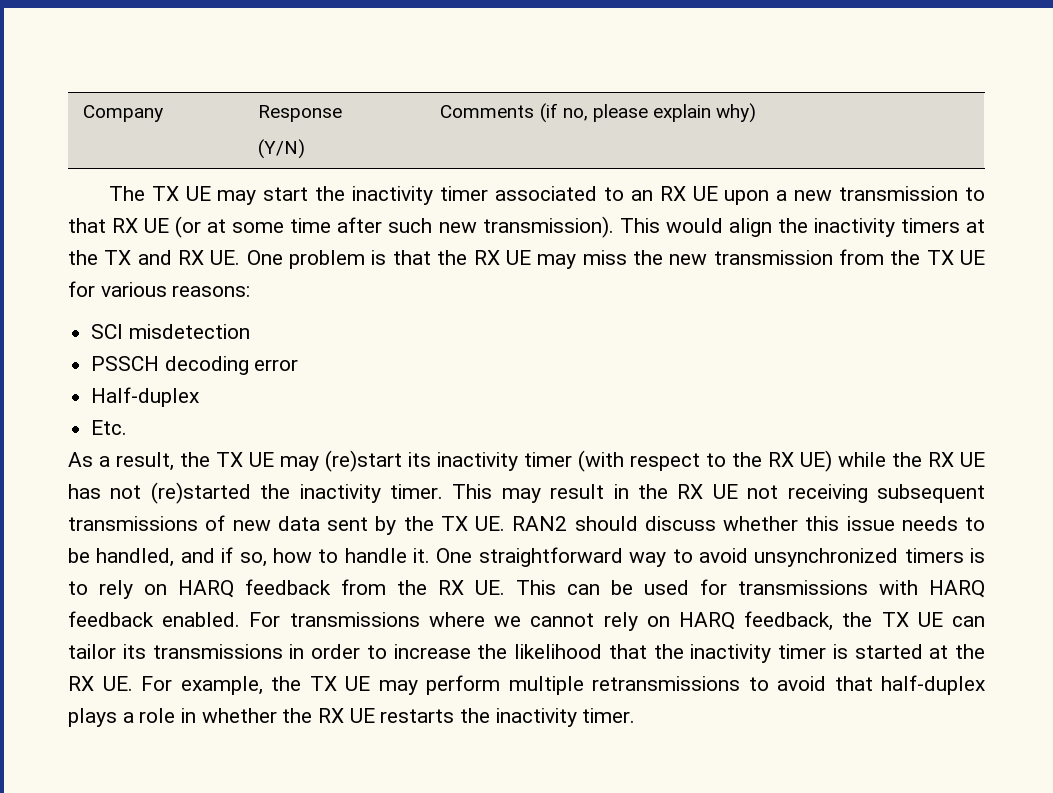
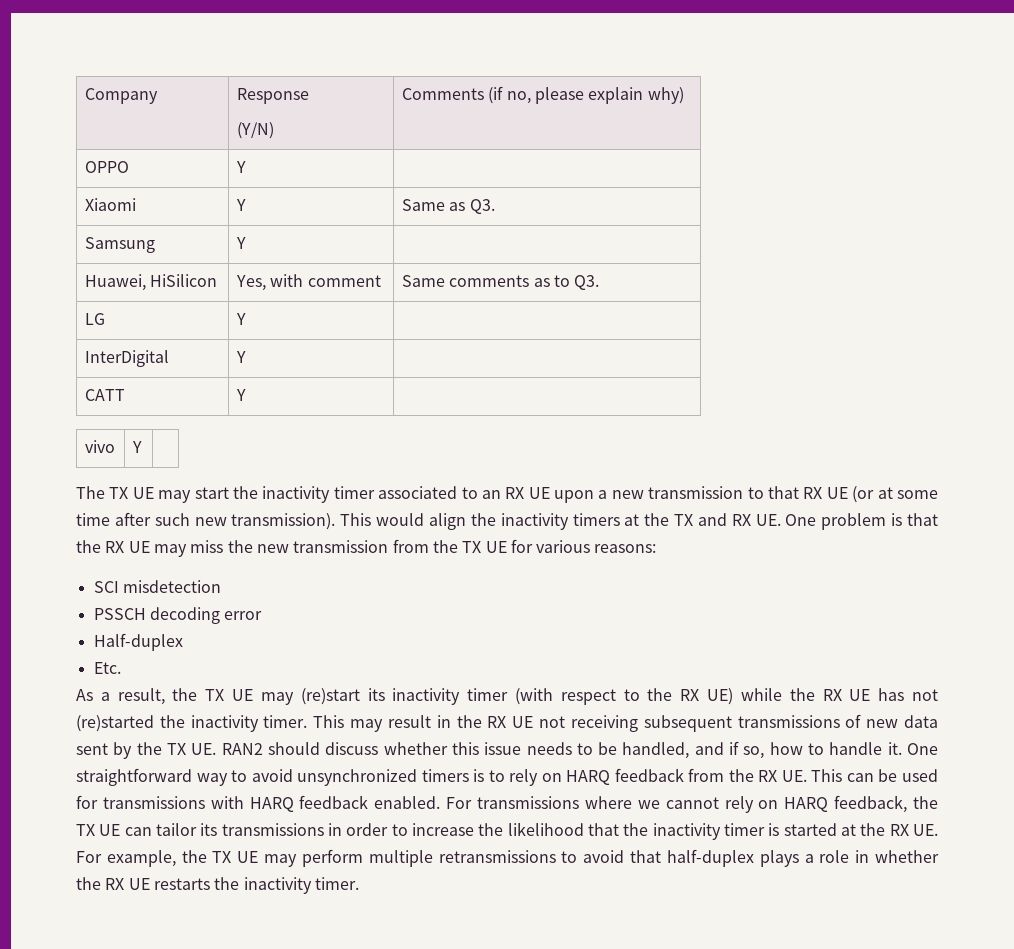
+ OPPO | Y |
+ Xiaomi | Y | Same as Q3.
+ Samsung | Y |
+ Huawei, HiSilicon | Yes, with comment | Same comments as to Q3.
+ LG | Y |
+ InterDigital | Y |
+ CATT | Y |
+ vivo | Y |

